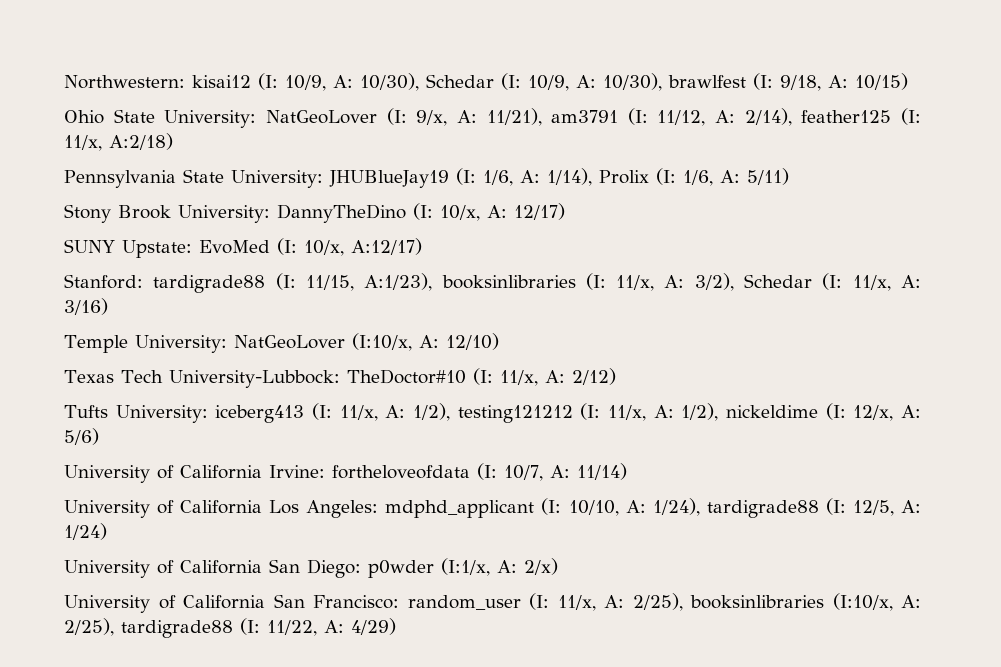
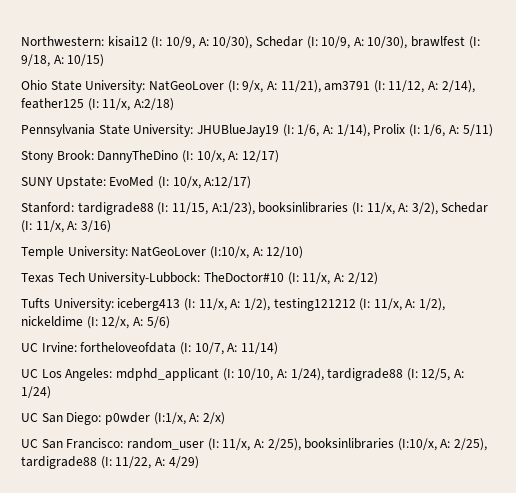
- Stony Brook University: DannyTheDino (I: 10/x, A: 12/17)
+ Stony Brook: DannyTheDino (I: 10/x, A: 12/17)
- University of California Irvine: fortheloveofdata (I: 10/7, A: 11/14)
+ UC Irvine: fortheloveofdata (I: 10/7, A: 11/14)
- University of California Los Angeles: mdphd_applicant (I: 10/10, A: 1/24), tardigrade88 (I: 12/5, A: 1/24)
+ UC Los Angeles: mdphd_applicant (I: 10/10, A: 1/24), tardigrade88 (I: 12/5, A: 1/24)
- University of California San Diego: p0wder (I:1/x, A: 2/x)
+ UC San Diego: p0wder (I:1/x, A: 2/x)
- University of California San Francisco: random_user (I: 11/x, A: 2/25), booksinlibraries (I:10/x, A: 2/25), tardigrade88 (I: 11/22, A: 4/29)
+ UC San Francisco: random_user (I: 11/x, A: 2/25), booksinlibraries (I:10/x, A: 2/25), tardigrade88 (I: 11/22, A: 4/29)

